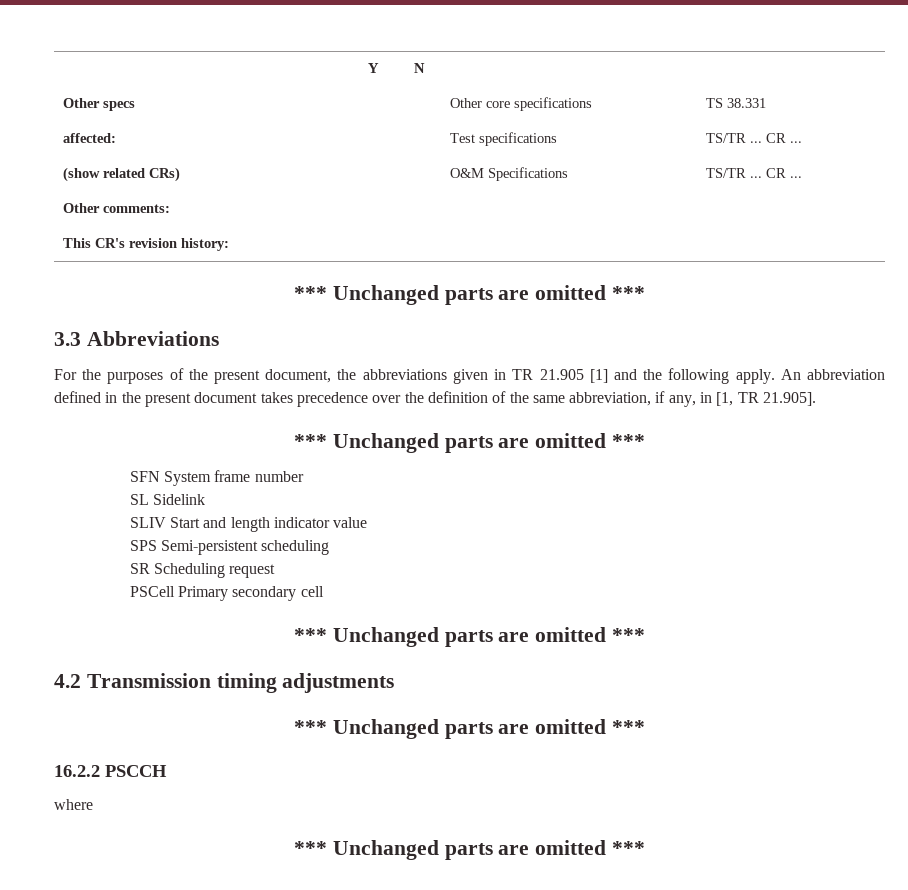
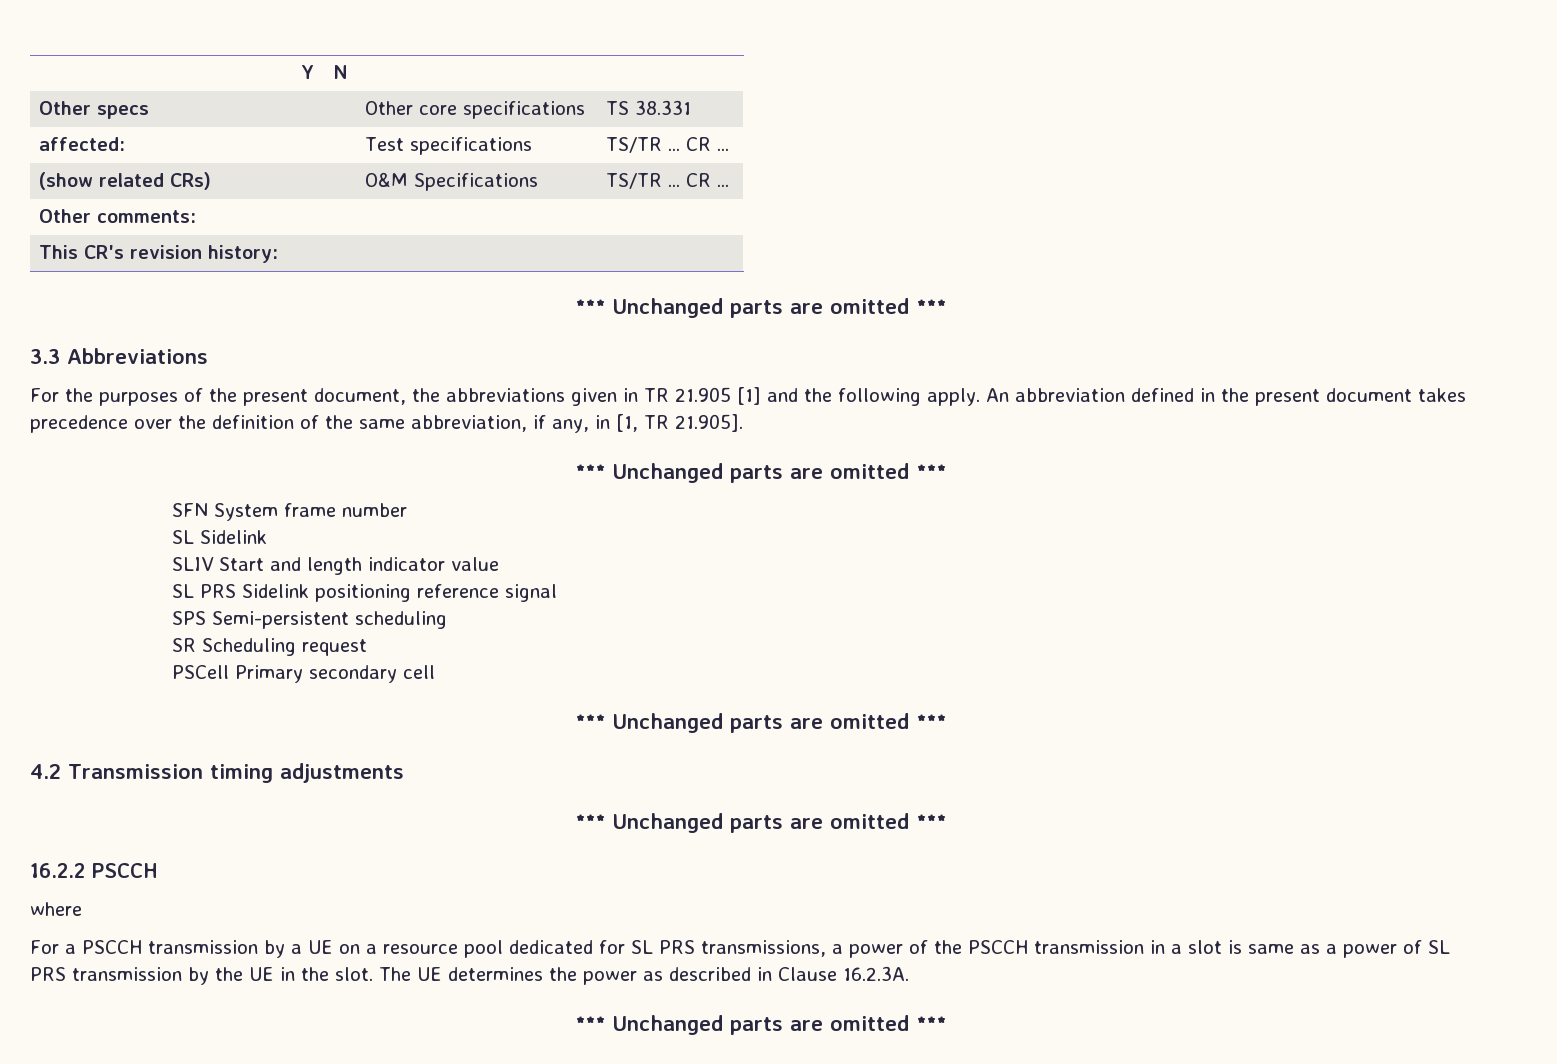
+ SL PRS Sidelink positioning reference signal
+ For a PSCCH transmission by a UE on a resource pool dedicated for SL PRS transmissions, a power of the PSCCH transmission in a slot is same as a power of SL PRS transmission by the UE in the slot. The UE determines the power as described in Clause 16.2.3A.

